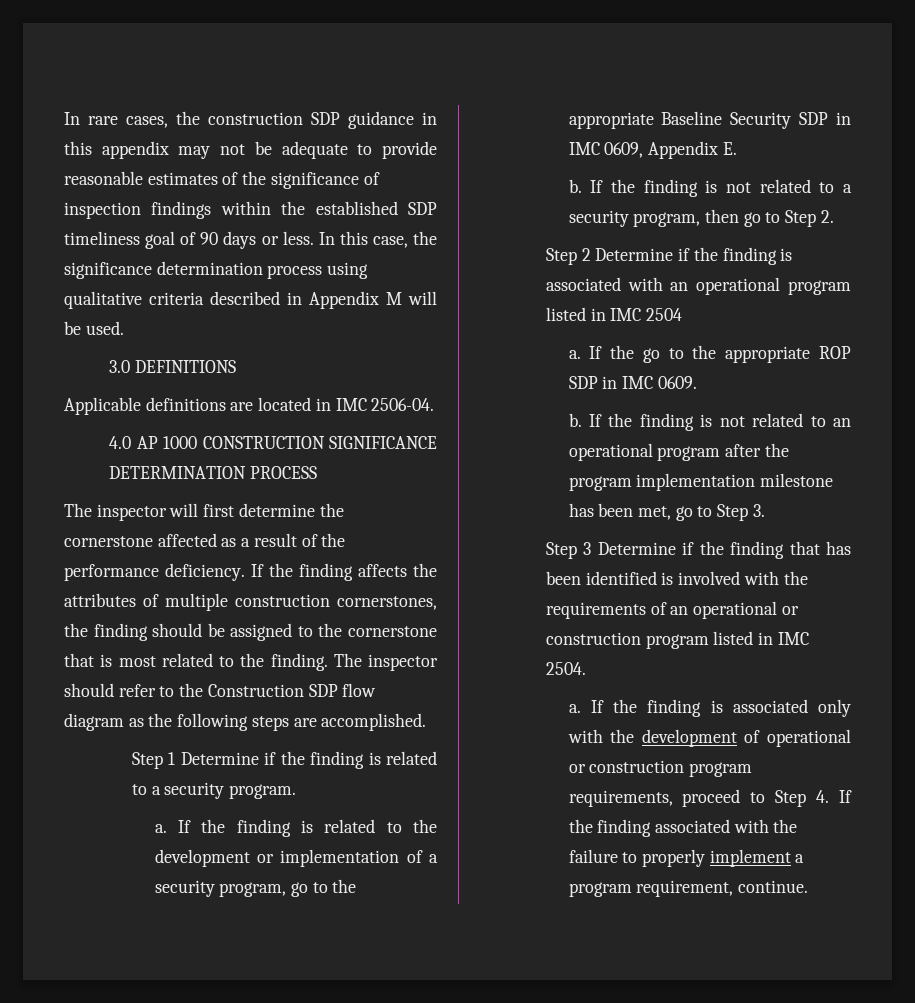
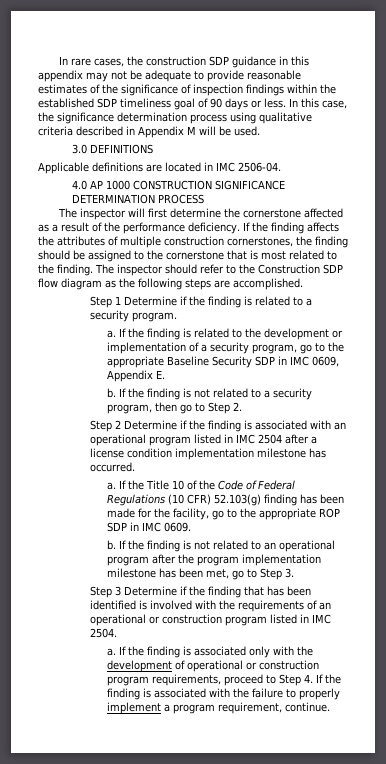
- Step 2 Determine if the finding is associated with an operational program listed in IMC 2504
- a. If the go to the appropriate ROP SDP in IMC 0609.
+ Step 2 Determine if the finding is associated with an operational program listed in IMC 2504 after a license condition implementation milestone has occurred.
+ a. If the Title 10 of the Code of Federal Regulations (10 CFR) 52.103(g) finding has been made for the facility, go to the appropriate ROP SDP in IMC 0609.
- If the finding is associated only with the development of operational or construction program requirements, proceed to Step 4. If the finding associated with the failure to properly implement a program requirement, continue.
+ If the finding is associated only with the development of operational or construction program requirements, proceed to Step 4. If the finding is associated with the failure to properly implement a program requirement, continue.

